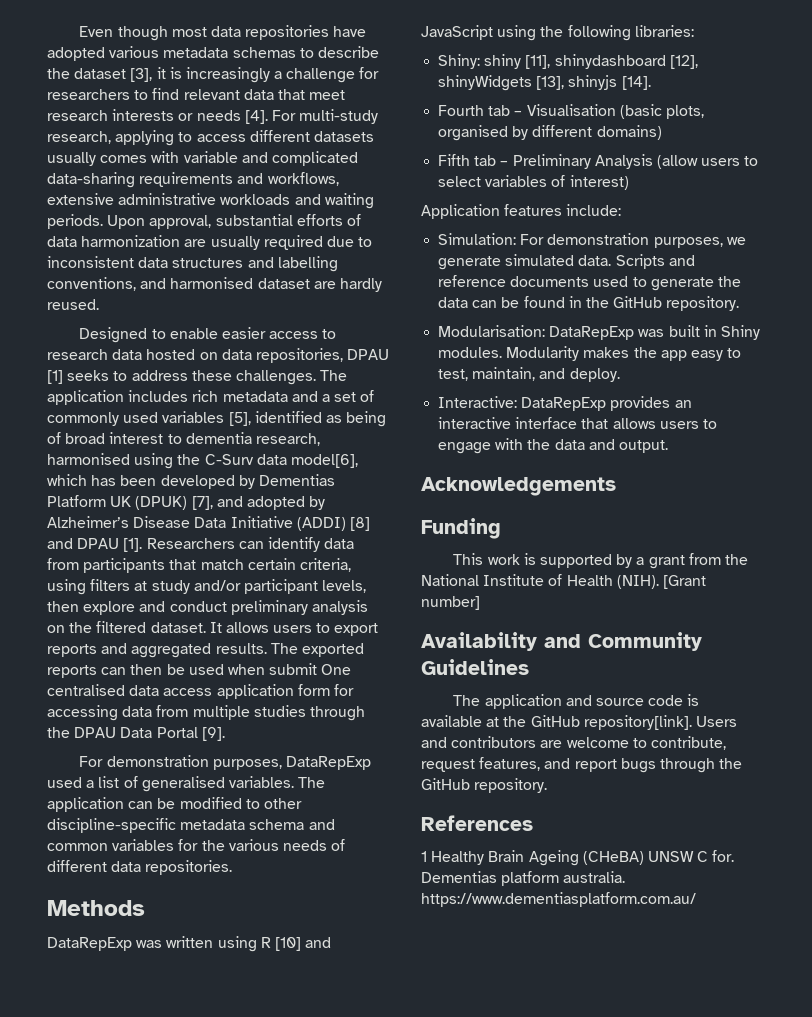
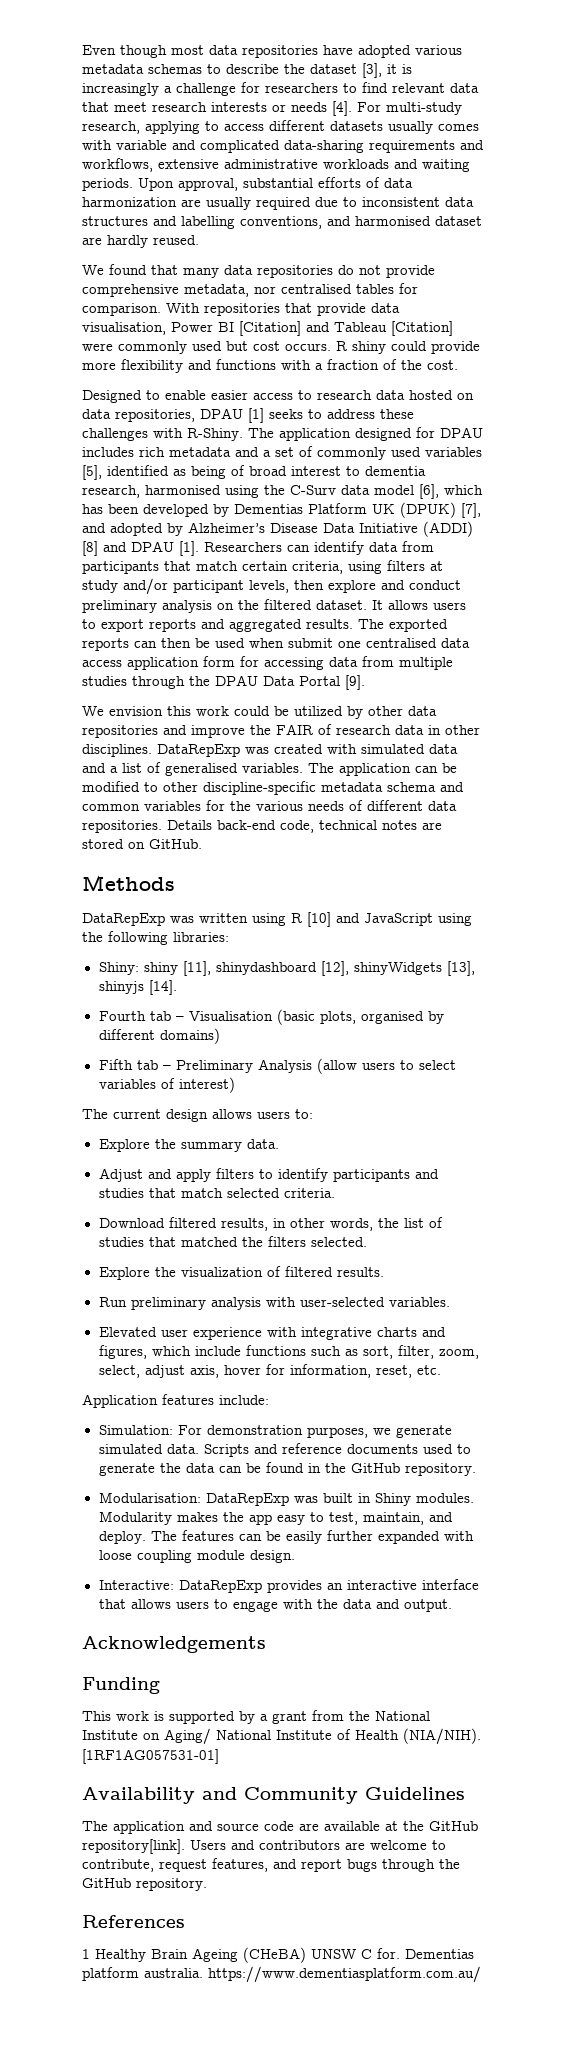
+ We found that many data repositories do not provide comprehensive metadata, nor centralised tables for comparison. With repositories that provide data visualisation, Power BI [Citation] and Tableau [Citation] were commonly used but cost occurs. R shiny could provide more flexibility and functions with a fraction of the cost.
- Designed to enable easier access to research data hosted on data repositories, DPAU [1] seeks to address these challenges. The application includes rich metadata and a set of commonly used variables [5], identified as being of broad interest to dementia research, harmonised using the C-Surv data model[6], which has been developed by Dementias Platform UK (DPUK) [7], and adopted by Alzheimer’s Disease Data Initiative (ADDI) [8] and DPAU [1].
+ Designed to enable easier access to research data hosted on data repositories, DPAU [1] seeks to address these challenges with R-Shiny. The application designed for DPAU includes rich metadata and a set of commonly used variables [5], identified as being of broad interest to dementia research, harmonised using the C-Surv data model [6], which has been developed by Dementias Platform UK (DPUK) [7], and adopted by Alzheimer’s Disease Data Initiative (ADDI) [8] and DPAU [1].
- The exported reports can then be used when submit One centralised data access application form for accessing data from multiple studies through the DPAU Data Portal [9].
+ The exported reports can then be used when submit one centralised data access application form for accessing data from multiple studies through the DPAU Data Portal [9].
- For demonstration purposes, DataRepExp used a list of generalised variables.
+ We envision this work could be utilized by other data repositories and improve the FAIR of research data in other disciplines. DataRepExp was created with simulated data and a list of generalised variables.
+ Details back-end code, technical notes are stored on GitHub.
+ The current design allows users to:
+ Explore the summary data.
+ Adjust and apply filters to identify participants and studies that match selected criteria.
+ Download filtered results, in other words, the list of studies that matched the filters selected.
+ Explore the visualization of filtered results.
+ Run preliminary analysis with user-selected variables.
+ Elevated user experience with integrative charts and figures, which include functions such as sort, filter, zoom, select, adjust axis, hover for information, reset, etc.
+ The features can be easily further expanded with loose coupling module design.
- This work is supported by a grant from the National Institute of Health (NIH). [Grant number]
+ This work is supported by a grant from the National Institute on Aging/ National Institute of Health (NIA/NIH). [1RF1AG057531-01]
- The application and source code is available at the GitHub repository[link].
+ The application and source code are available at the GitHub repository[link].

